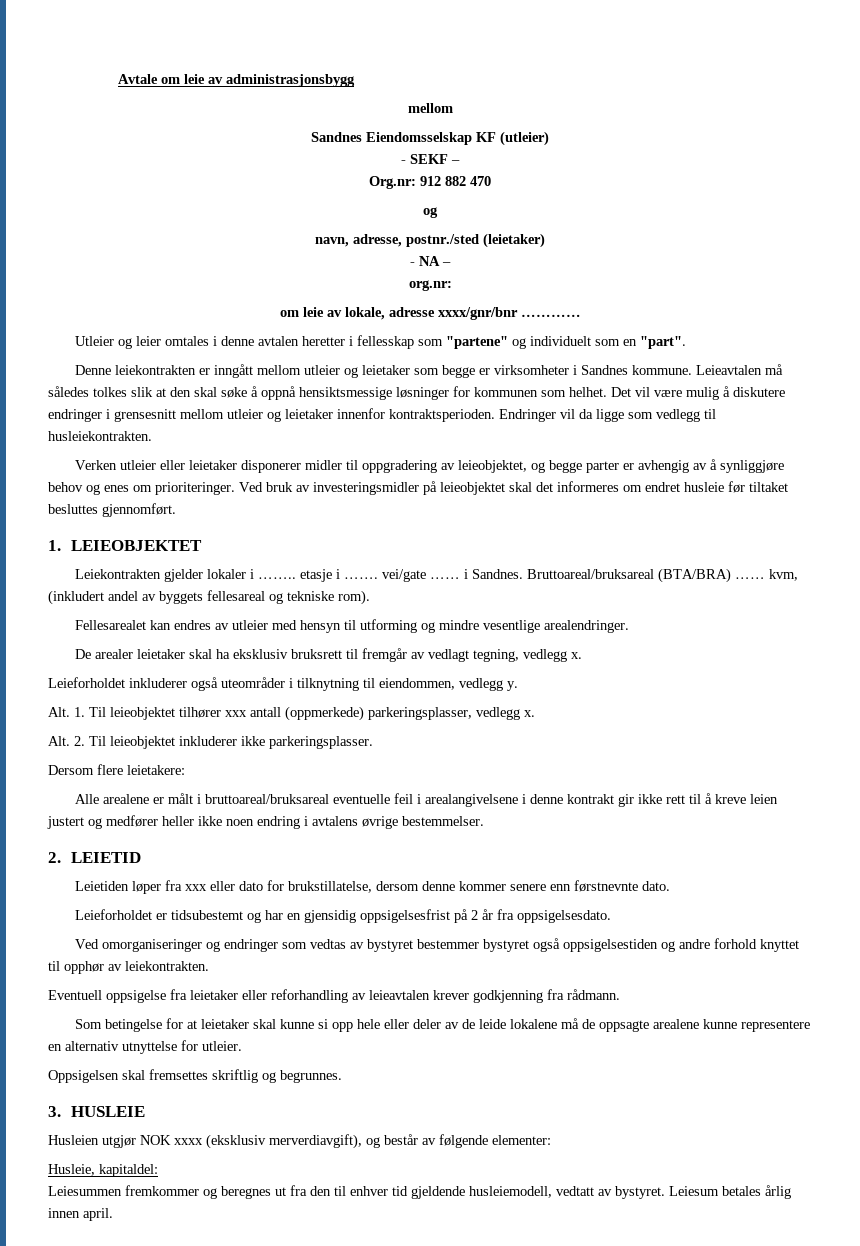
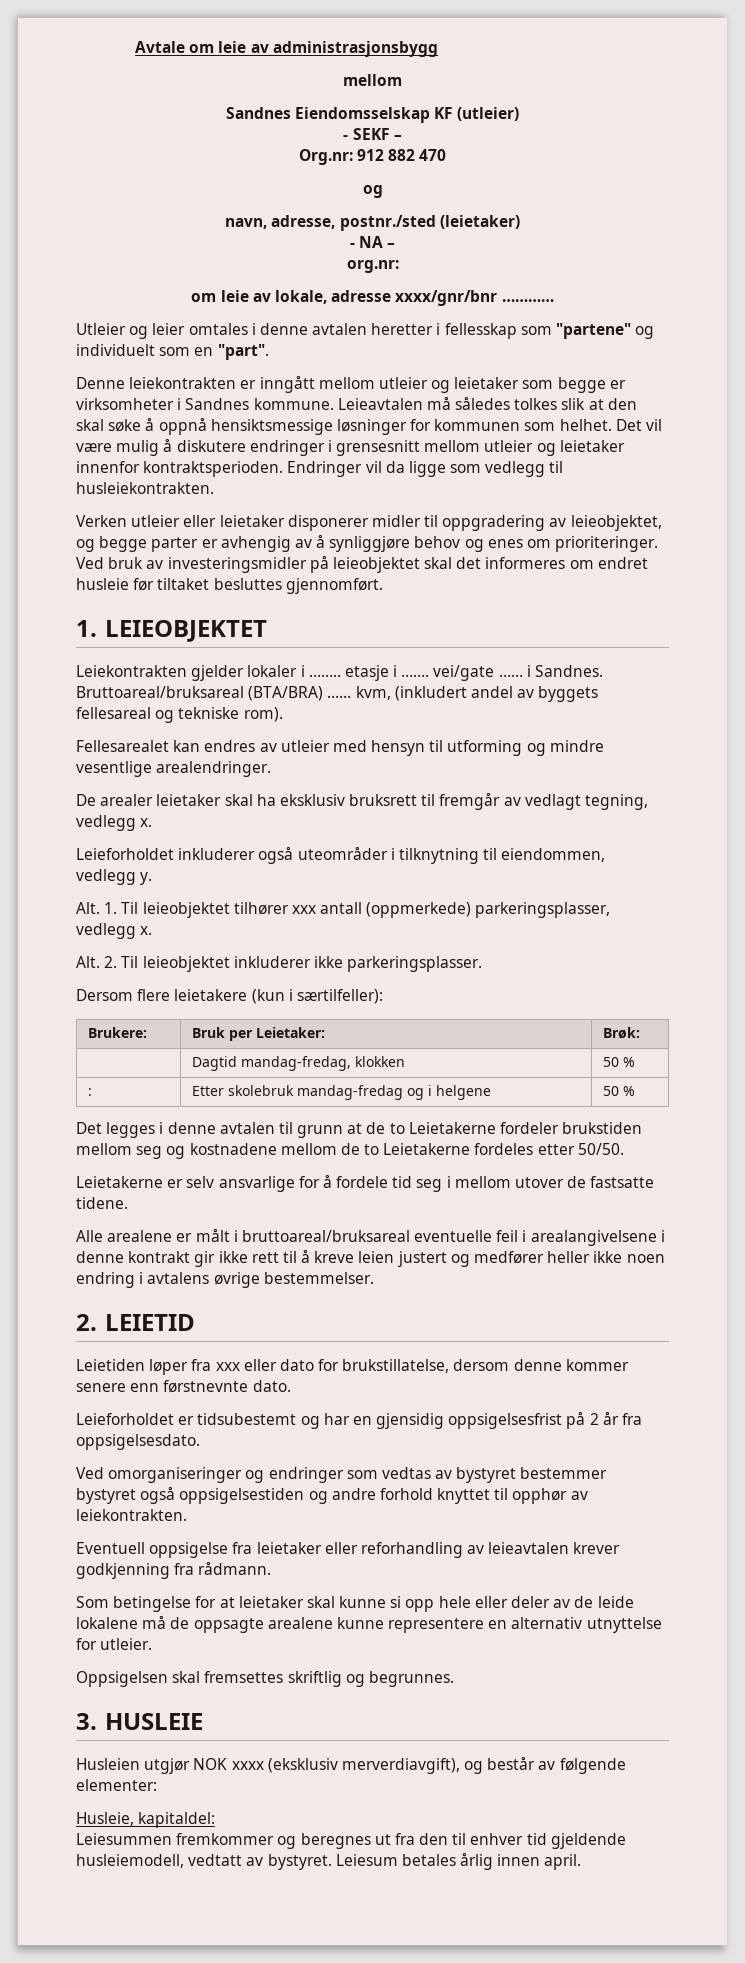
- Dersom flere leietakere:
+ Dersom flere leietakere (kun i særtilfeller):
+ Brukere: | Bruk per Leietaker: | Brøk:
+ | Dagtid mandag-fredag, klokken | 50 %
+ : | Etter skolebruk mandag-fredag og i helgene | 50 %
+ Det legges i denne avtalen til grunn at de to Leietakerne fordeler brukstiden mellom seg og kostnadene mellom de to Leietakerne fordeles etter 50/50.
+ Leietakerne er selv ansvarlige for å fordele tid seg i mellom utover de fastsatte tidene.

